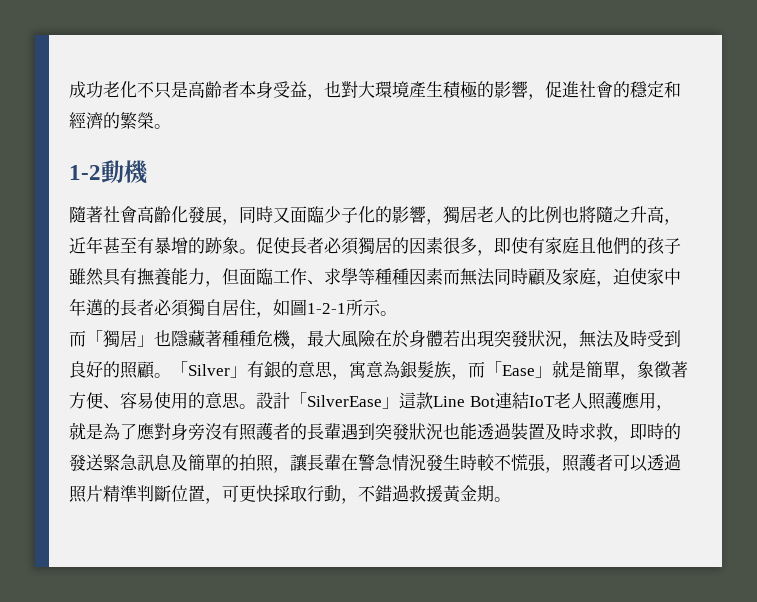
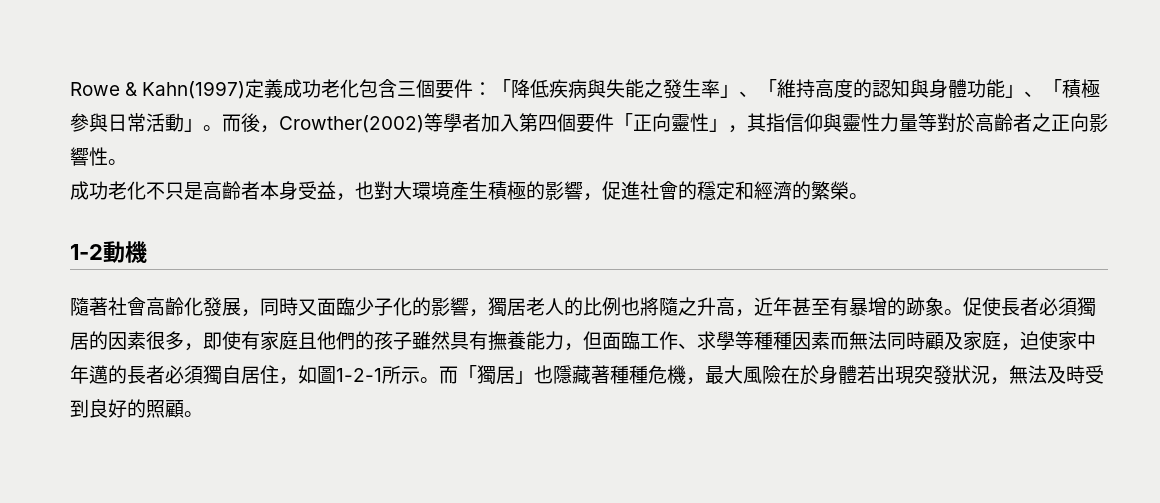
+ Rowe & Kahn(1997)定義成功老化包含三個要件：「降低疾病與失能之發生率」、「維持高度的認知與身體功能」、「積極參與日常活動」。而後，Crowther(2002)等學者加入第四個要件「正向靈性」，其指信仰與靈性力量等對於高齡者之正向影響性。
- 促使長者必須獨居的因素很多，即使有家庭且他們的孩子雖然具有撫養能力，但面臨工作、求學等種種因素而無法同時顧及家庭，迫使家中年邁的長者必須獨自居住，如圖1-2-1所示。
- 而「獨居」也隱藏著種種危機，最大風險在於身體若出現突發狀況，無法及時受到良好的照顧。「Silver」有銀的意思，寓意為銀髮族，而「Ease」就是簡單，象徵著方便、容易使用的意思。設計「SilverEase」這款Line Bot連結IoT老人照護應用，就是為了應對身旁沒有照護者的長輩遇到突發狀況也能透過裝置及時求救，即時的發送緊急訊息及簡單的拍照，讓長輩在警急情況發生時較不慌張，照護者可以透過照片精準判斷位置，可更快採取行動，不錯過救援黃金期。
+ 促使長者必須獨居的因素很多，即使有家庭且他們的孩子雖然具有撫養能力，但面臨工作、求學等種種因素而無法同時顧及家庭，迫使家中年邁的長者必須獨自居住，如圖1-2-1所示。而「獨居」也隱藏著種種危機，最大風險在於身體若出現突發狀況，無法及時受到良好的照顧。

